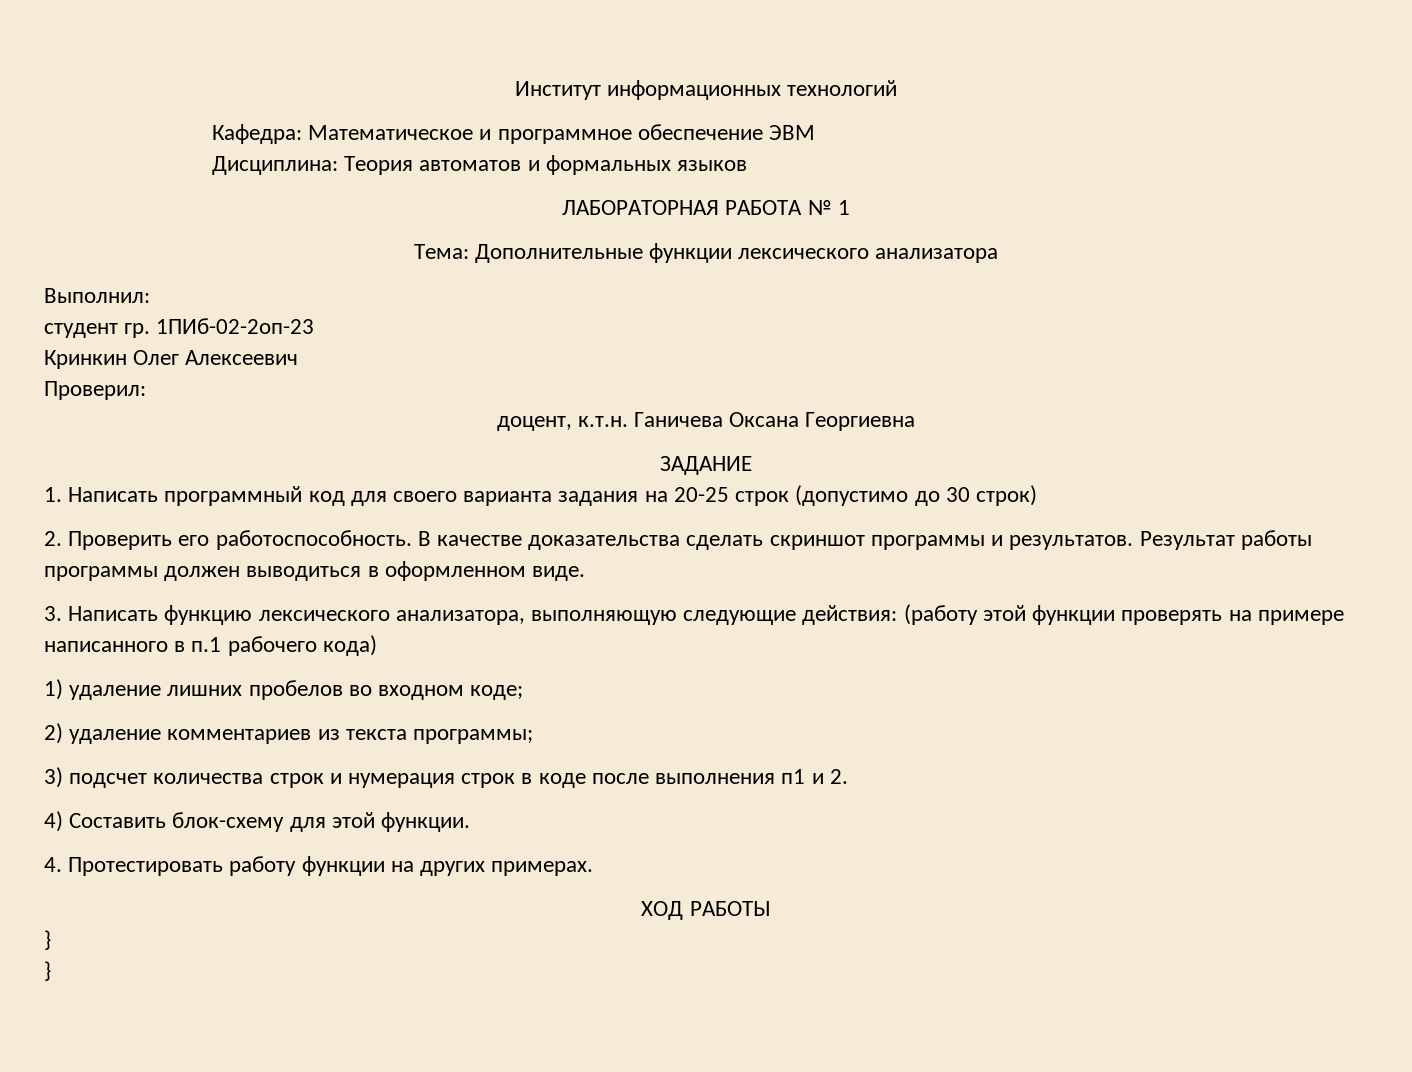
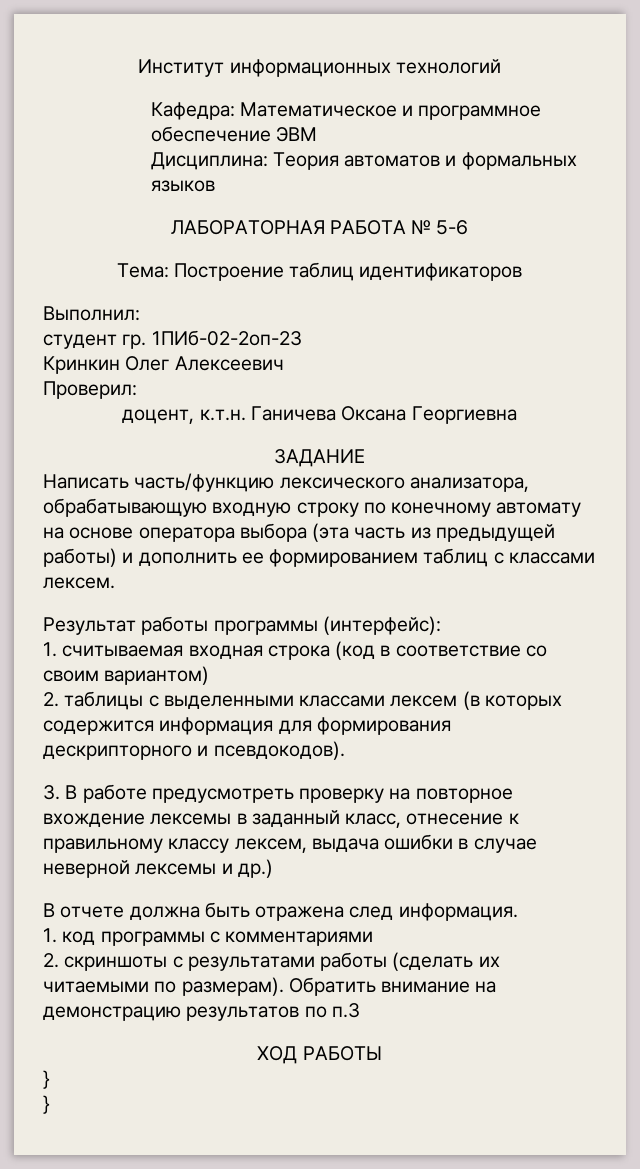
- ЛАБОРАТОРНАЯ РАБОТА № 1
+ ЛАБОРАТОРНАЯ РАБОТА № 5-6
- Тема: Дополнительные функции лексического анализатора
+ Тема: Построение таблиц идентификаторов
- 1. Написать программный код для своего варианта задания на 20-25 строк (допустимо до 30 строк)
- 2. Проверить его работоспособность. В качестве доказательства сделать скриншот программы и результатов. Результат работы программы должен выводиться в оформленном виде.
- 3. Написать функцию лексического анализатора, выполняющую следующие действия: (работу этой функции проверять на примере написанного в п.1 рабочего кода)
- 1) удаление лишних пробелов во входном коде;
- 2) удаление комментариев из текста программы;
- 3) подсчет количества строк и нумерация строк в коде после выполнения п1 и 2.
- 4) Составить блок-схему для этой функции.
- 4. Протестировать работу функции на других примерах.
+ Написать часть/функцию лексического анализатора, обрабатывающую входную строку по конечному автомату на основе оператора выбора (эта часть из предыдущей работы) и дополнить ее формированием таблиц с классами лексем.
+ Результат работы программы (интерфейс):
+ 1. считываемая входная строка (код в соответствие со своим вариантом)
+ 2. таблицы с выделенными классами лексем (в которых содержится информация для формирования дескрипторного и псевдокодов).
+ 3. В работе предусмотреть проверку на повторное вхождение лексемы в заданный класс, отнесение к правильному классу лексем, выдача ошибки в случае неверной лексемы и др.)
+ В отчете должна быть отражена след информация.
+ 1. код программы с комментариями
+ 2. скриншоты с результатами работы (сделать их читаемыми по размерам). Обратить внимание на демонстрацию результатов по п.3

